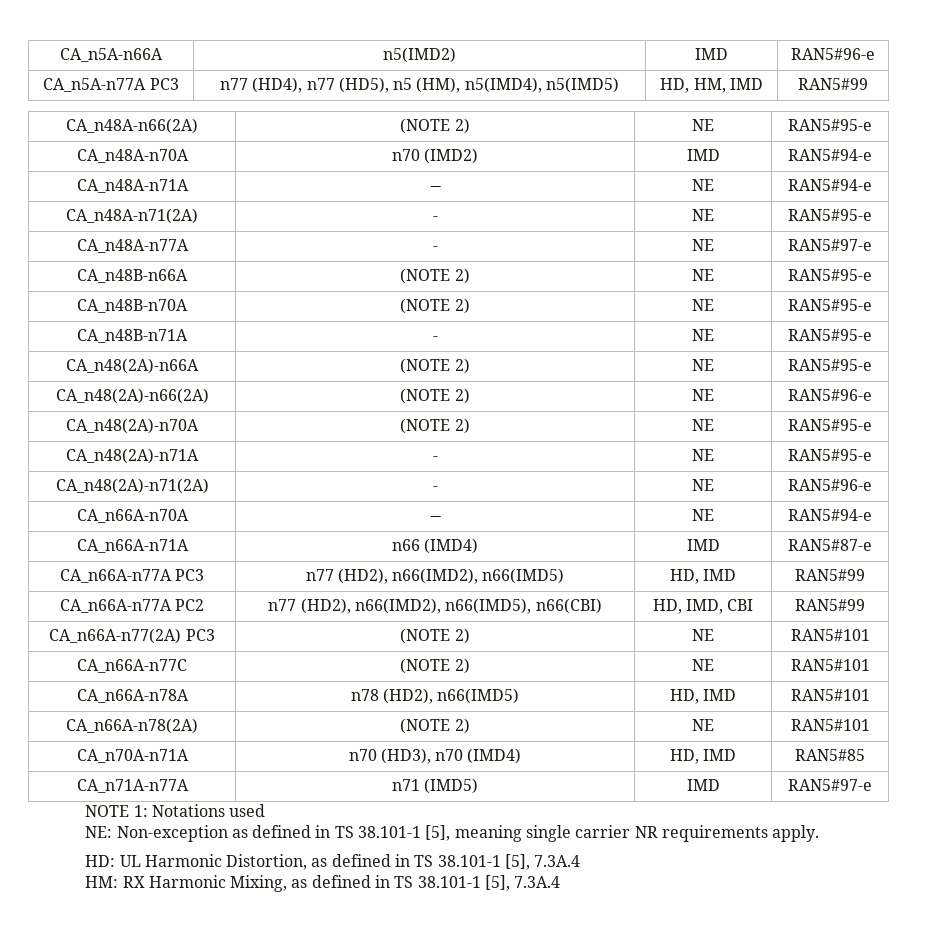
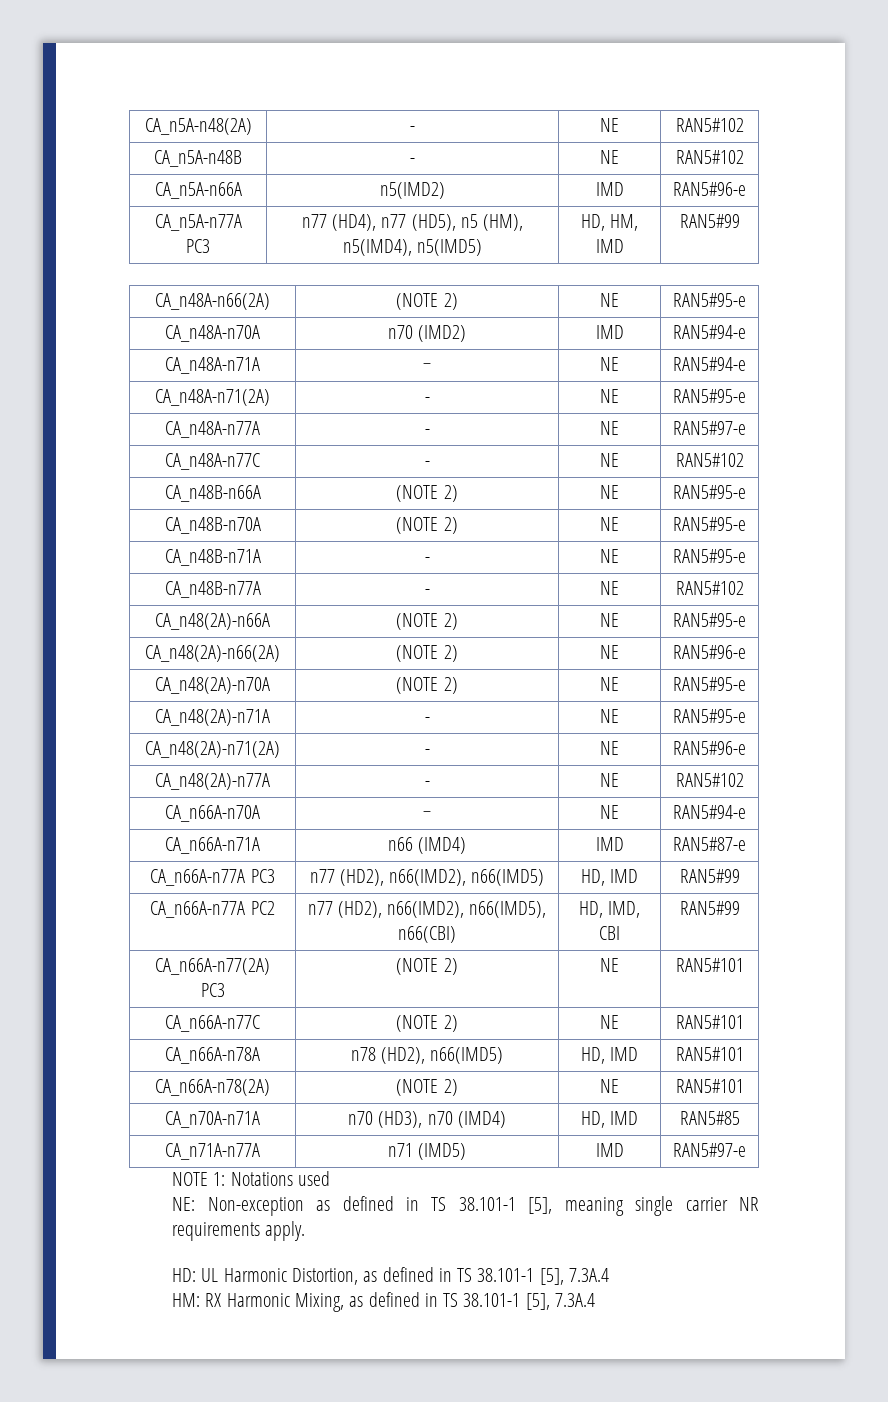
+ CA_n5A-n48(2A) | - | NE | RAN5#102
+ CA_n5A-n48B | - | NE | RAN5#102
+ CA_n48A-n77C | - | NE | RAN5#102
+ CA_n48B-n77A | - | NE | RAN5#102
+ CA_n48(2A)-n77A | - | NE | RAN5#102

